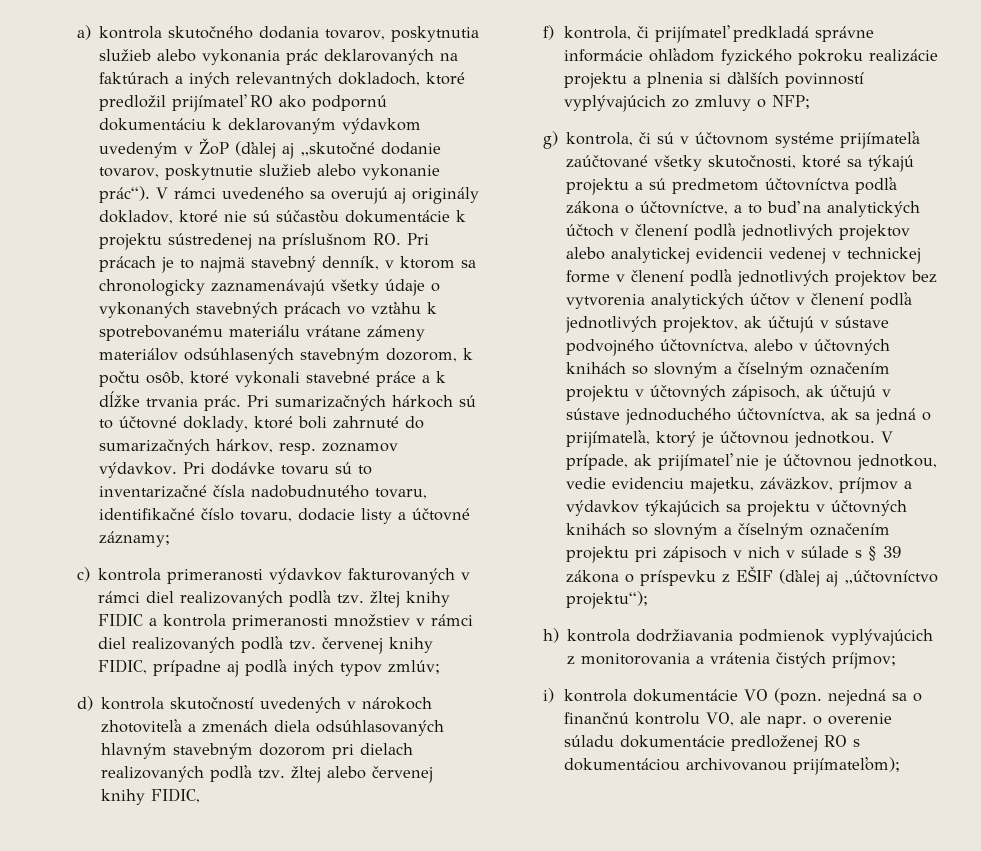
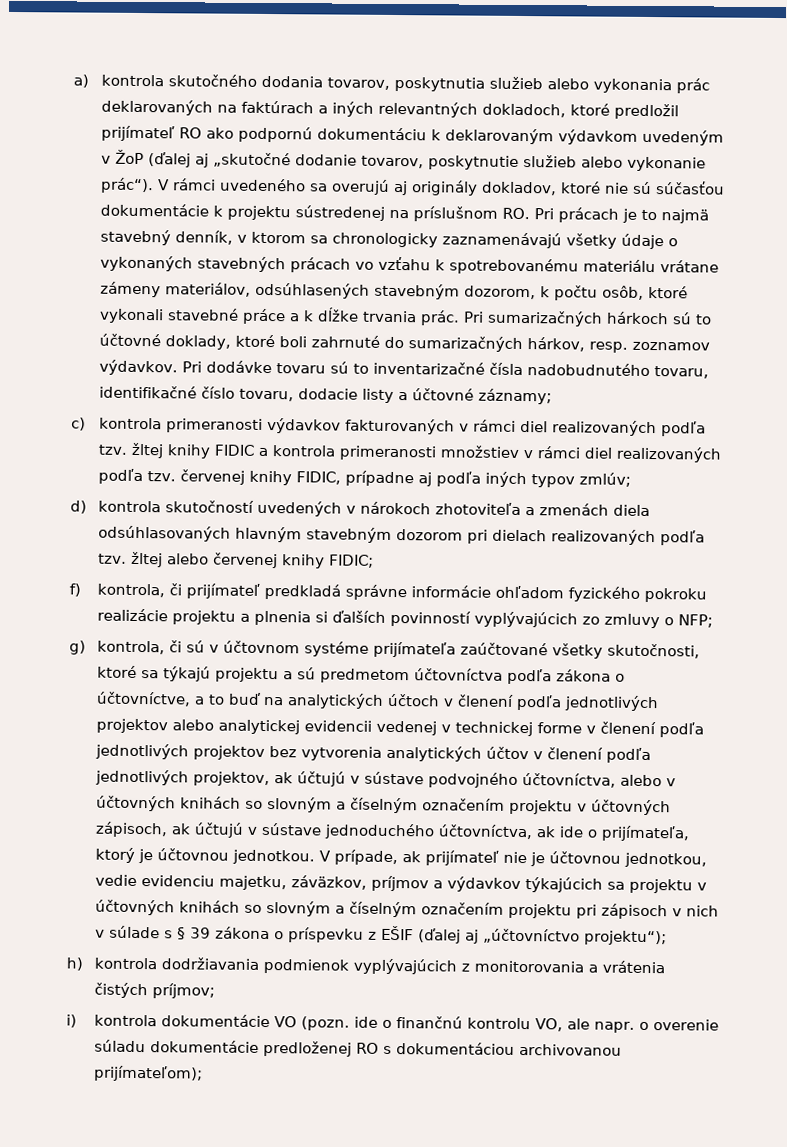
- V rámci uvedeného sa overujú aj originály dokladov, ktoré nie sú súčasťou dokumentácie k projektu sústredenej na príslušnom RO. Pri prácach je to najmä stavebný denník, v ktorom sa chronologicky zaznamenávajú všetky údaje o vykonaných stavebných prácach vo vzťahu k spotrebovanému materiálu vrátane zámeny materiálov odsúhlasených stavebným dozorom, k počtu osôb, ktoré vykonali stavebné práce a k dĺžke trvania prác.
+ V rámci uvedeného sa overujú aj originály dokladov, ktoré nie sú súčasťou dokumentácie k projektu sústredenej na príslušnom RO. Pri prácach je to najmä stavebný denník, v ktorom sa chronologicky zaznamenávajú všetky údaje o vykonaných stavebných prácach vo vzťahu k spotrebovanému materiálu vrátane zámeny materiálov, odsúhlasených stavebným dozorom, k počtu osôb, ktoré vykonali stavebné práce a k dĺžke trvania prác.
- d) kontrola skutočností uvedených v nárokoch zhotoviteľa a zmenách diela odsúhlasovaných hlavným stavebným dozorom pri dielach realizovaných podľa tzv. žltej alebo červenej knihy FIDIC,
+ d) kontrola skutočností uvedených v nárokoch zhotoviteľa a zmenách diela odsúhlasovaných hlavným stavebným dozorom pri dielach realizovaných podľa tzv. žltej alebo červenej knihy FIDIC;
- g) kontrola, či sú v účtovnom systéme prijímateľa zaúčtované všetky skutočnosti, ktoré sa týkajú projektu a sú predmetom účtovníctva podľa zákona o účtovníctve, a to buď na analytických účtoch v členení podľa jednotlivých projektov alebo analytickej evidencii vedenej v technickej forme v členení podľa jednotlivých projektov bez vytvorenia analytických účtov v členení podľa jednotlivých projektov, ak účtujú v sústave podvojného účtovníctva, alebo v účtovných knihách so slovným a číselným označením projektu v účtovných zápisoch, ak účtujú v sústave jednoduchého účtovníctva, ak sa jedná o prijímateľa, ktorý je účtovnou jednotkou.
+ g) kontrola, či sú v účtovnom systéme prijímateľa zaúčtované všetky skutočnosti, ktoré sa týkajú projektu a sú predmetom účtovníctva podľa zákona o účtovníctve, a to buď na analytických účtoch v členení podľa jednotlivých projektov alebo analytickej evidencii vedenej v technickej forme v členení podľa jednotlivých projektov bez vytvorenia analytických účtov v členení podľa jednotlivých projektov, ak účtujú v sústave podvojného účtovníctva, alebo v účtovných knihách so slovným a číselným označením projektu v účtovných zápisoch, ak účtujú v sústave jednoduchého účtovníctva, ak ide o prijímateľa, ktorý je účtovnou jednotkou.
- i) kontrola dokumentácie VO (pozn. nejedná sa o finančnú kontrolu VO, ale napr. o overenie súladu dokumentácie predloženej RO s dokumentáciou archivovanou prijímateľom);
+ i) kontrola dokumentácie VO (pozn. ide o finančnú kontrolu VO, ale napr. o overenie súladu dokumentácie predloženej RO s dokumentáciou archivovanou prijímateľom);

